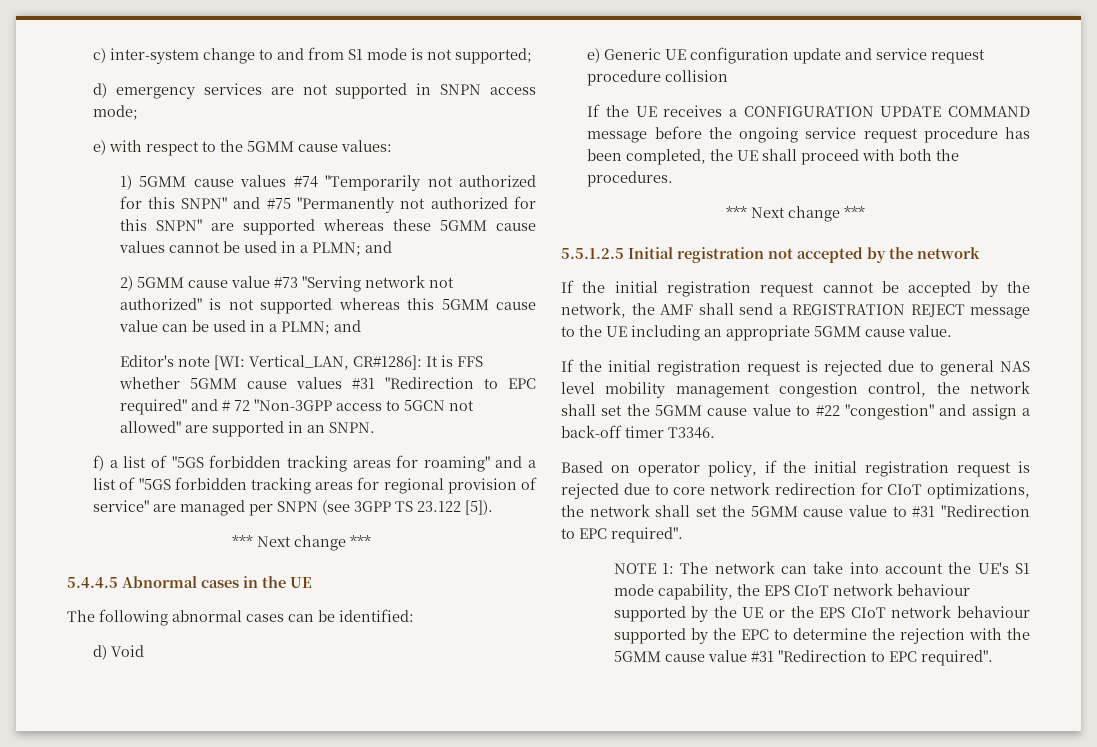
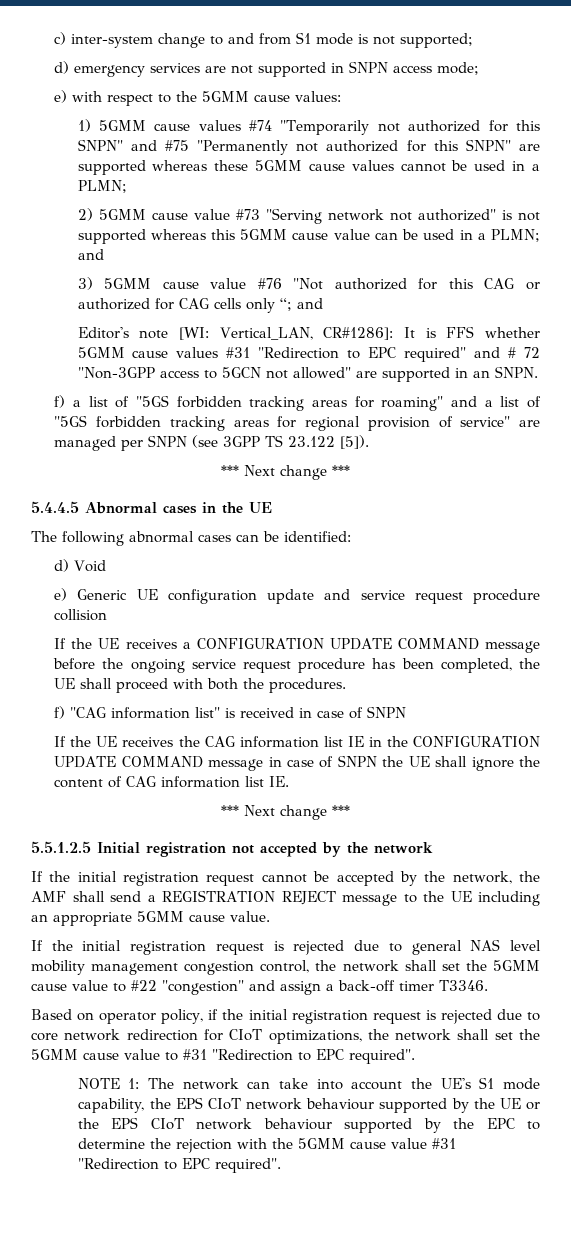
- 1) 5GMM cause values #74 "Temporarily not authorized for this SNPN" and #75 "Permanently not authorized for this SNPN" are supported whereas these 5GMM cause values cannot be used in a PLMN; and
+ 1) 5GMM cause values #74 "Temporarily not authorized for this SNPN" and #75 "Permanently not authorized for this SNPN" are supported whereas these 5GMM cause values cannot be used in a PLMN;
+ 3) 5GMM cause value #76 "Not authorized for this CAG or authorized for CAG cells only “; and
+ f) "CAG information list" is received in case of SNPN
+ If the UE receives the CAG information list IE in the CONFIGURATION UPDATE COMMAND message in case of SNPN the UE shall ignore the content of CAG information list IE.

